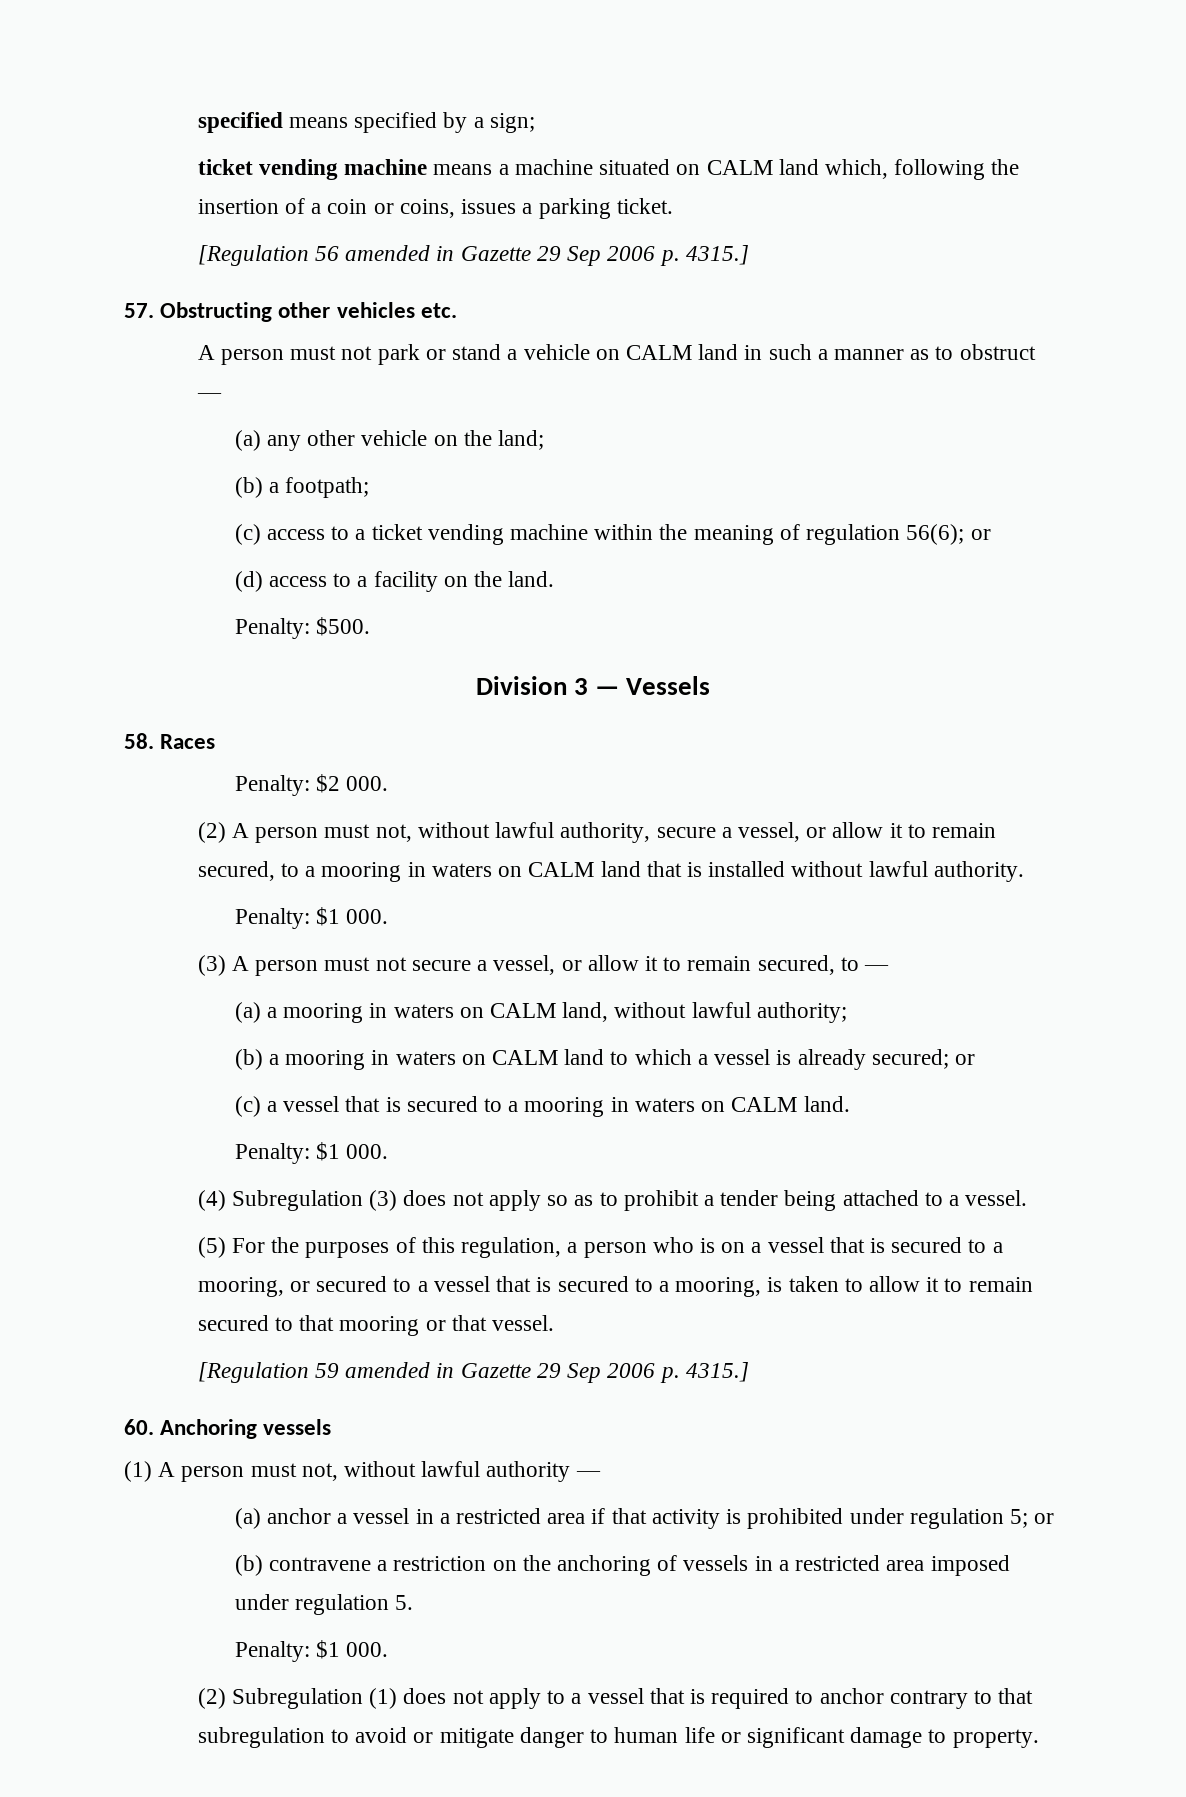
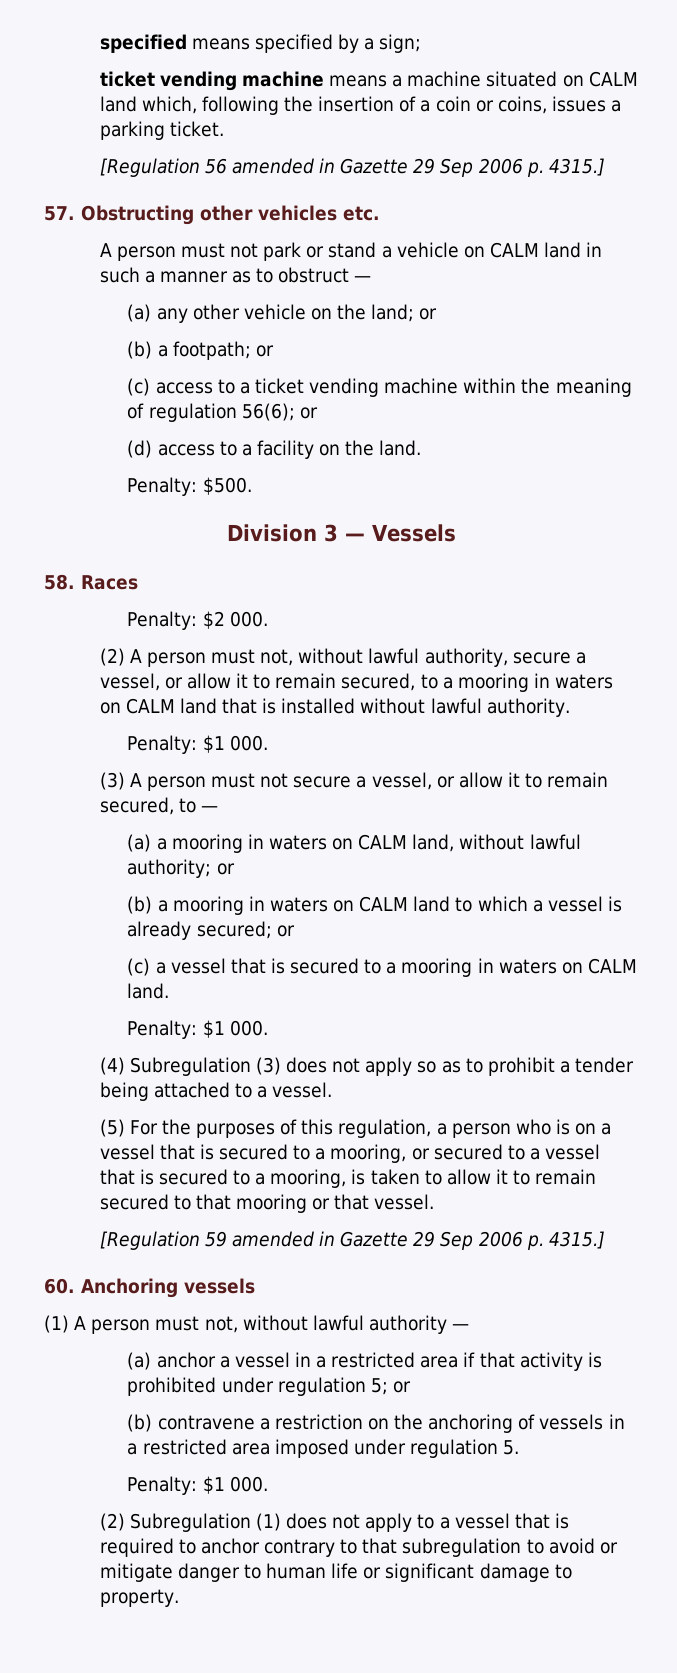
- (a) any other vehicle on the land;
+ (a) any other vehicle on the land; or
- (b) a footpath;
+ (b) a footpath; or
- (a) a mooring in waters on CALM land, without lawful authority;
+ (a) a mooring in waters on CALM land, without lawful authority; or

